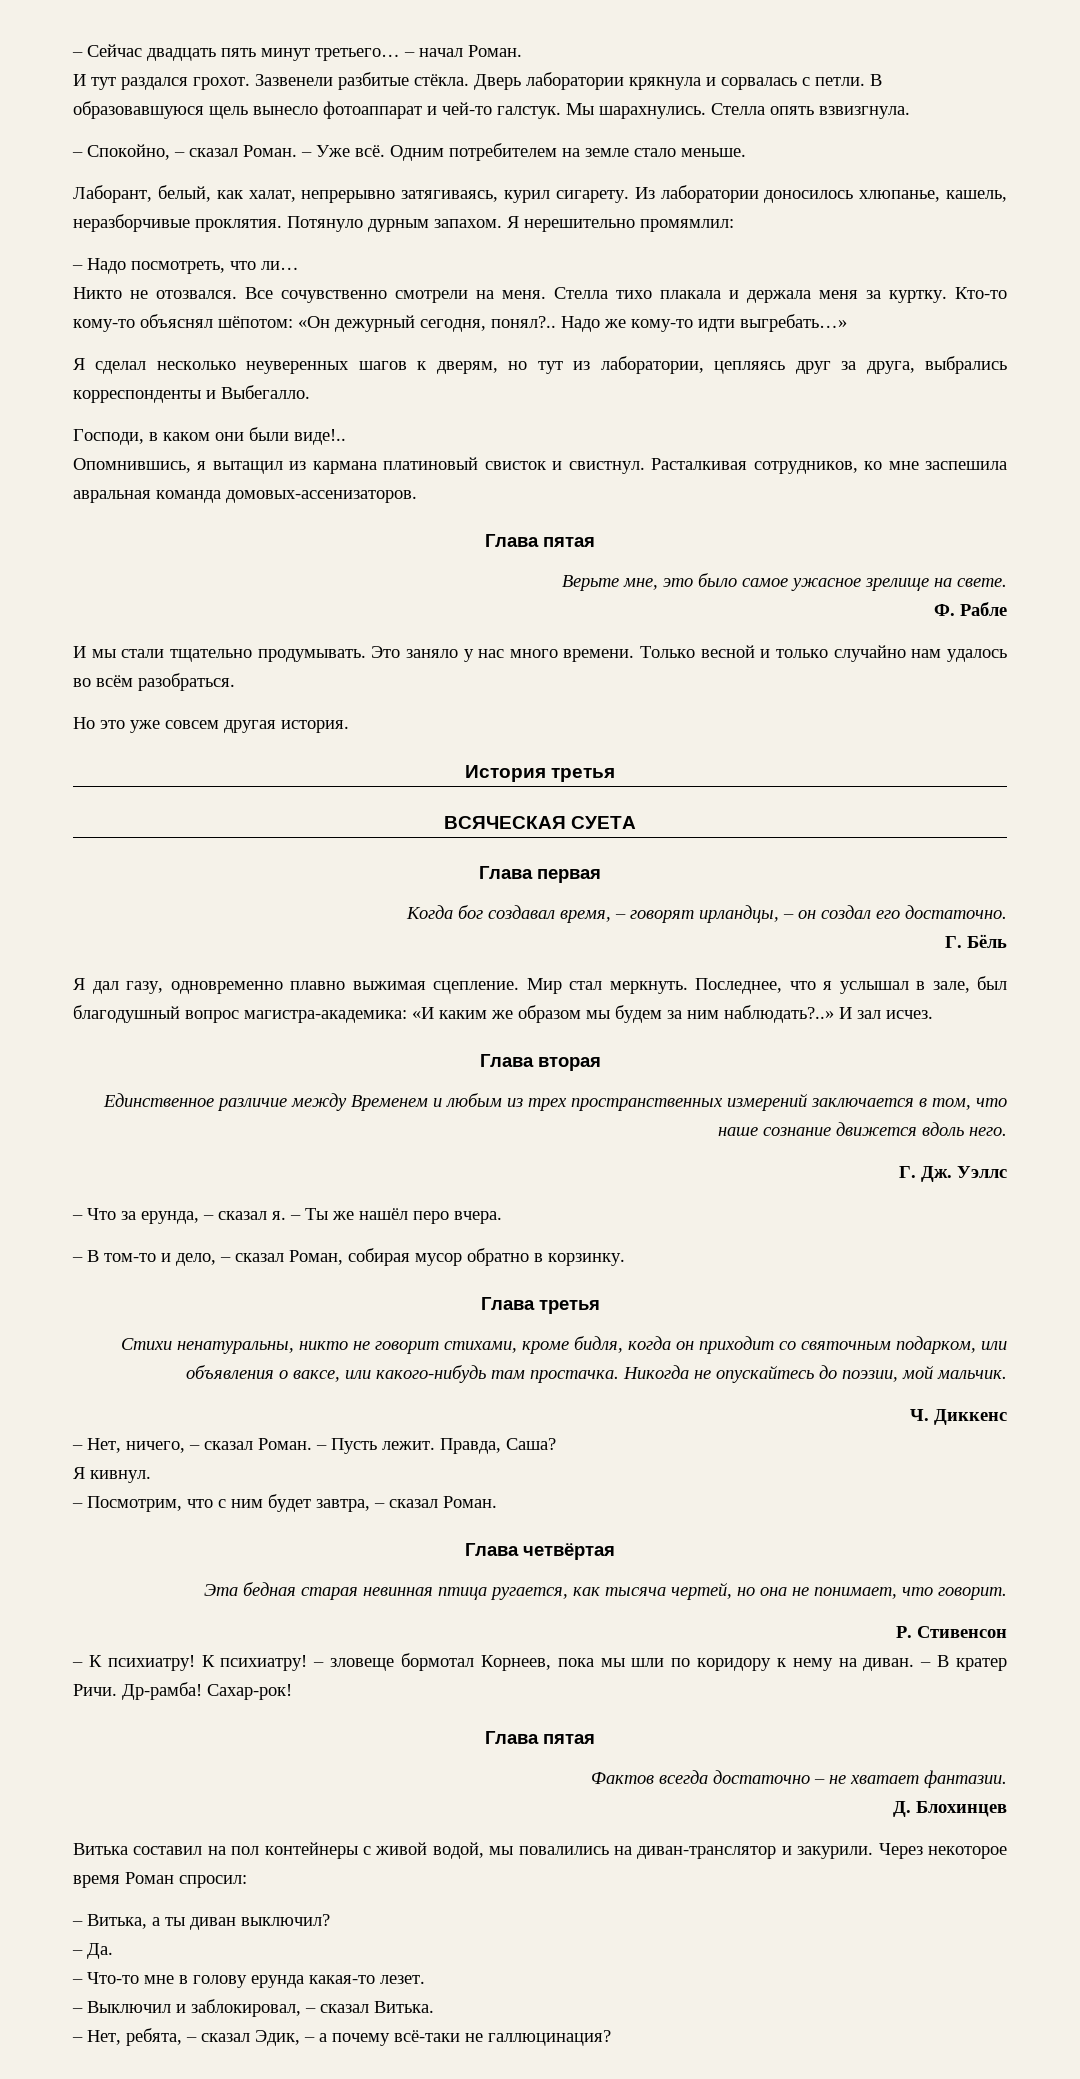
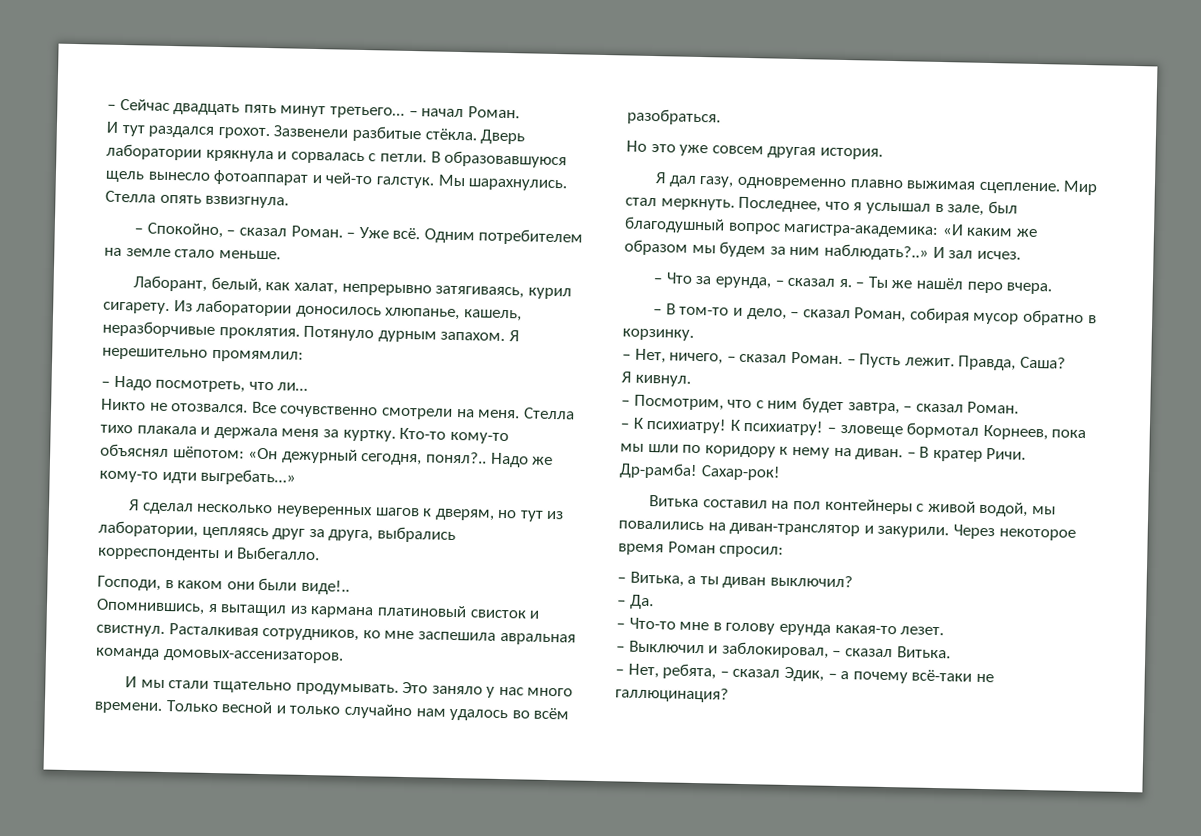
  Расталкивая сотрудников, ко мне заспешила авральная команда домовых-ассенизаторов.
- Глава пятая
- Верьте мне, это было самое ужасное зрелище на свете.
- Ф. Рабле
- История третья
- ВСЯЧЕСКАЯ СУЕТА
- Глава первая
- Когда бог создавал время, – говорят ирландцы, – он создал его достаточно.
- Г. Бёль
- Глава вторая
- Единственное различие между Временем и любым из трех пространственных измерений заключается в том, что наше сознание движется вдоль него.
- Г. Дж. Уэллс
- Глава третья
- Стихи ненатуральны, никто не говорит стихами, кроме бидля, когда он приходит со святочным подарком, или объявления о ваксе, или какого-нибудь там простачка. Никогда не опускайтесь до поэзии, мой мальчик.
- Ч. Диккенс
- Глава четвёртая
- Эта бедная старая невинная птица ругается, как тысяча чертей, но она не понимает, что говорит.
- Р. Стивенсон
  Сахар-рок!
- Глава пятая
- Фактов всегда достаточно – не хватает фантазии.
- Д. Блохинцев

